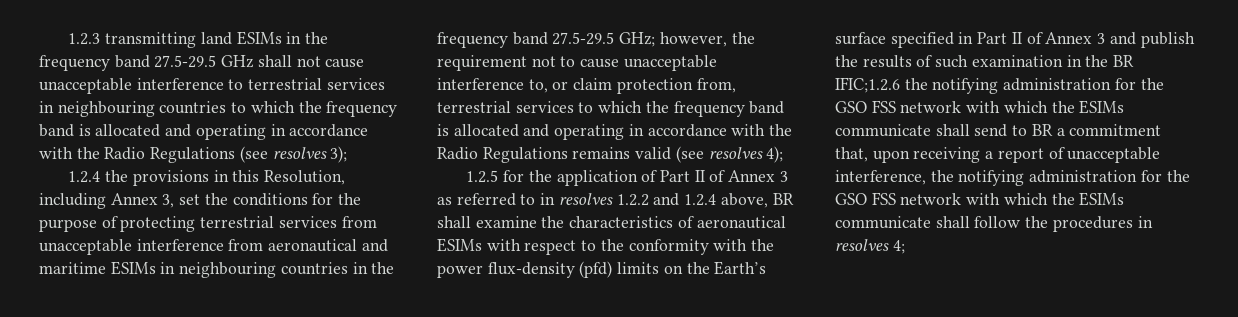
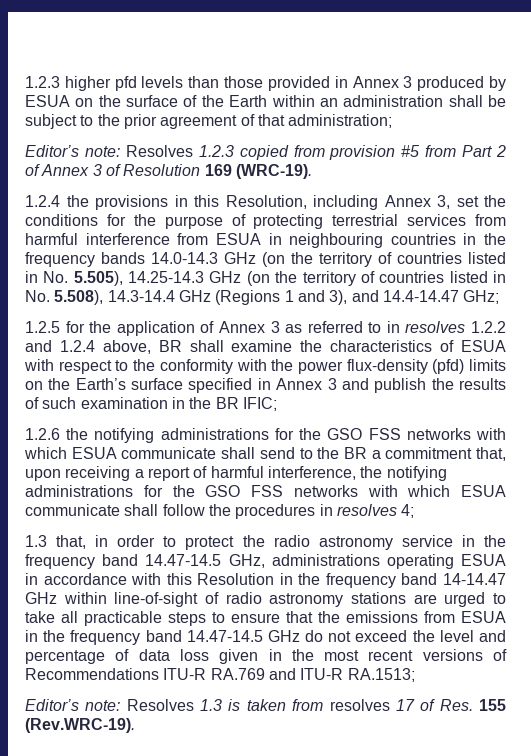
- 1.2.3 transmitting land ESIMs in the frequency band 27.5-29.5 GHz shall not cause unacceptable interference to terrestrial services in neighbouring countries to which the frequency band is allocated and operating in accordance with the Radio Regulations (see resolves 3);
+ 1.2.3 higher pfd levels than those provided in Annex 3 produced by ESUA on the surface of the Earth within an administration shall be subject to the prior agreement of that administration;
+ Editor’s note: Resolves 1.2.3 copied from provision #5 from Part 2 of Annex 3 of Resolution 169 (WRC-19).
- 1.2.4 the provisions in this Resolution, including Annex 3, set the conditions for the purpose of protecting terrestrial services from unacceptable interference from aeronautical and maritime ESIMs in neighbouring countries in the frequency band 27.5-29.5 GHz; however, the requirement not to cause unacceptable interference to, or claim protection from, terrestrial services to which the frequency band is allocated and operating in accordance with the Radio Regulations remains valid (see resolves 4);
+ 1.2.4 the provisions in this Resolution, including Annex 3, set the conditions for the purpose of protecting terrestrial services from harmful interference from ESUA in neighbouring countries in the frequency bands 14.0-14.3 GHz (on the territory of countries listed in No. 5.505), 14.25-14.3 GHz (on the territory of countries listed in No. 5.508), 14.3-14.4 GHz (Regions 1 and 3), and 14.4-14.47 GHz;
- 1.2.5 for the application of Part II of Annex 3 as referred to in resolves 1.2.2 and 1.2.4 above, BR shall examine the characteristics of aeronautical ESIMs with respect to the conformity with the power flux-density (pfd) limits on the Earth’s surface specified in Part II of Annex 3 and publish the results of such examination in the BR IFIC;1.2.6 the notifying administration for the GSO FSS network with which the ESIMs communicate shall send to BR a commitment that, upon receiving a report of unacceptable interference, the notifying administration for the GSO FSS network with which the ESIMs communicate shall follow the procedures in resolves 4;
+ 1.2.5 for the application of Annex 3 as referred to in resolves 1.2.2 and 1.2.4 above, BR shall examine the characteristics of ESUA with respect to the conformity with the power flux-density (pfd) limits on the Earth’s surface specified in Annex 3 and publish the results of such examination in the BR IFIC;
+ 1.2.6 the notifying administrations for the GSO FSS networks with which ESUA communicate shall send to the BR a commitment that, upon receiving a report of harmful interference, the notifying administrations for the GSO FSS networks with which ESUA communicate shall follow the procedures in resolves 4;
+ 1.3 that, in order to protect the radio astronomy service in the frequency band 14.47-14.5 GHz, administrations operating ESUA in accordance with this Resolution in the frequency band 14-14.47 GHz within line-of-sight of radio astronomy stations are urged to take all practicable steps to ensure that the emissions from ESUA in the frequency band 14.47-14.5 GHz do not exceed the level and percentage of data loss given in the most recent versions of Recommendations ITU-R RA.769 and ITU-R RA.1513;
+ Editor’s note: Resolves 1.3 is taken from resolves 17 of Res. 155 (Rev.WRC-19).

